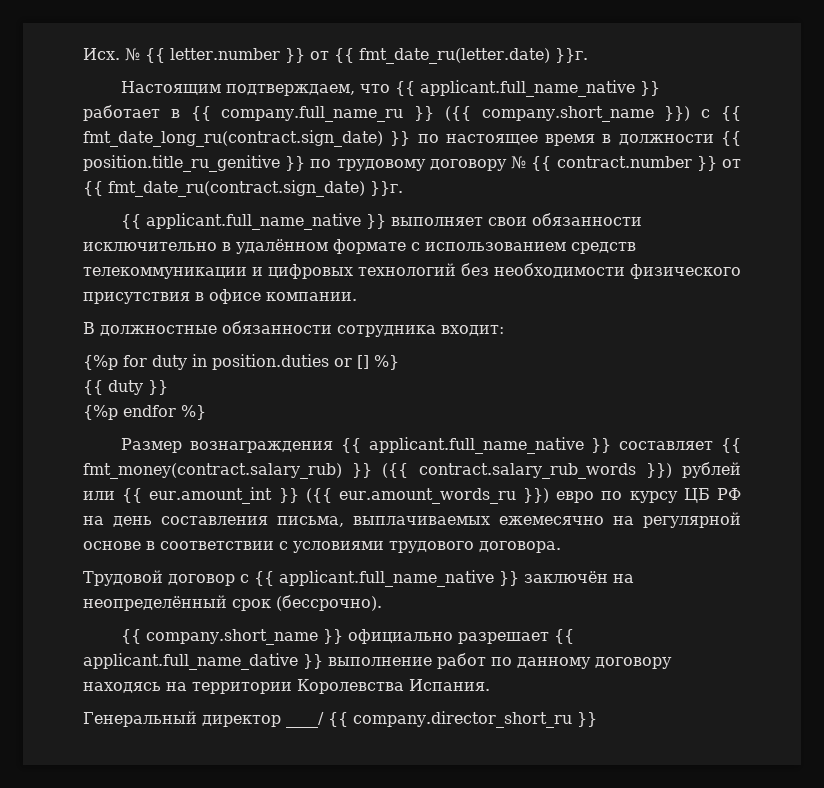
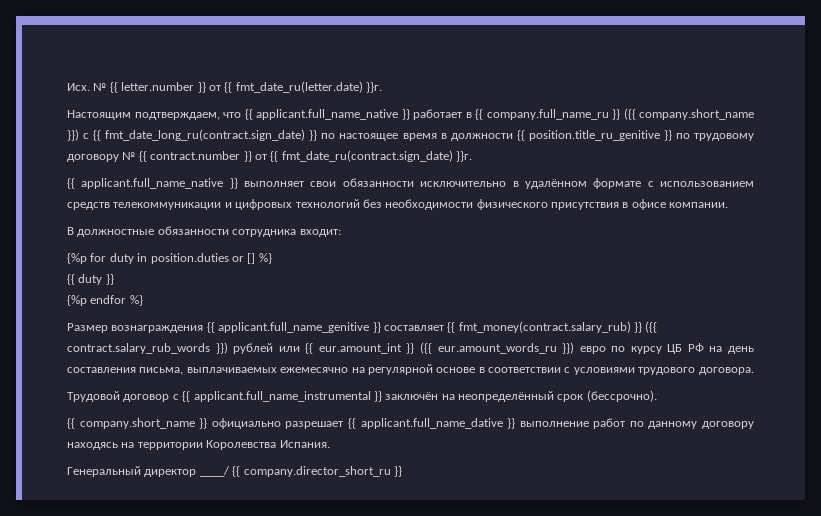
- Размер вознаграждения {{ applicant.full_name_native }} составляет {{ fmt_money(contract.salary_rub) }} ({{ contract.salary_rub_words }}) рублей или {{ eur.amount_int }} ({{ eur.amount_words_ru }}) евро по курсу ЦБ РФ на день составления письма, выплачиваемых ежемесячно на регулярной основе в соответствии с условиями трудового договора.
+ Размер вознаграждения {{ applicant.full_name_genitive }} составляет {{ fmt_money(contract.salary_rub) }} ({{ contract.salary_rub_words }}) рублей или {{ eur.amount_int }} ({{ eur.amount_words_ru }}) евро по курсу ЦБ РФ на день составления письма, выплачиваемых ежемесячно на регулярной основе в соответствии с условиями трудового договора.
- Трудовой договор с {{ applicant.full_name_native }} заключён на неопределённый срок (бессрочно).
+ Трудовой договор с {{ applicant.full_name_instrumental }} заключён на неопределённый срок (бессрочно).

